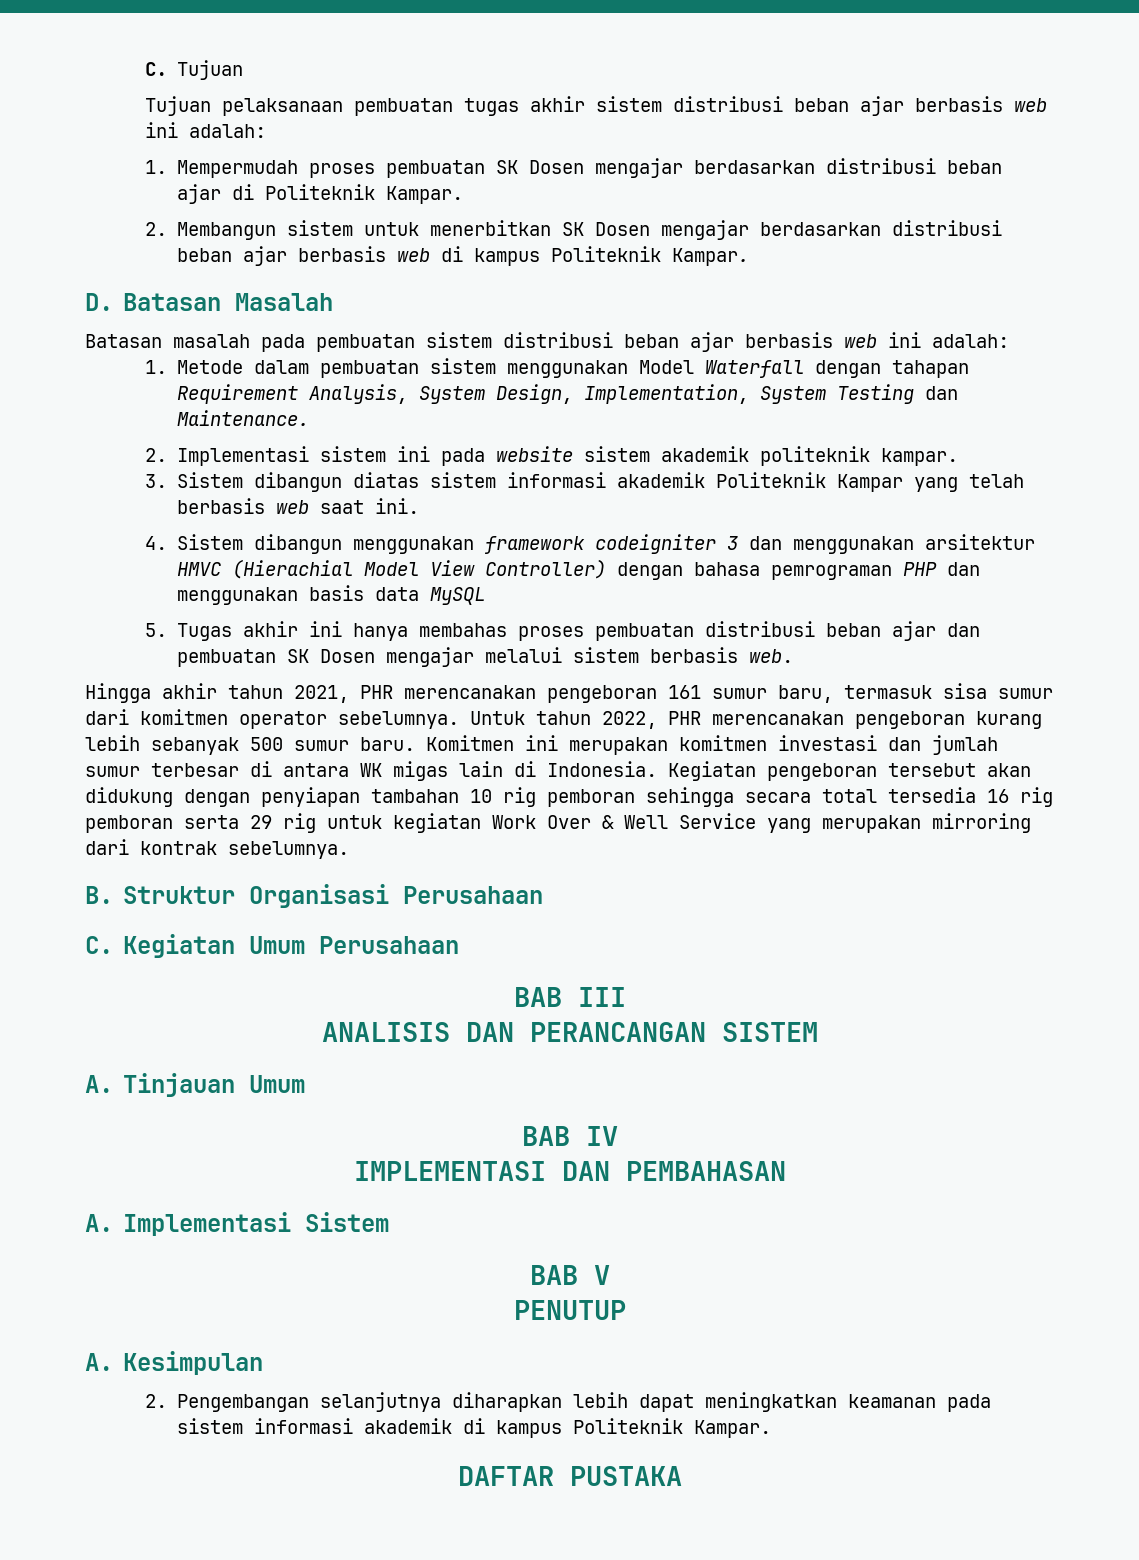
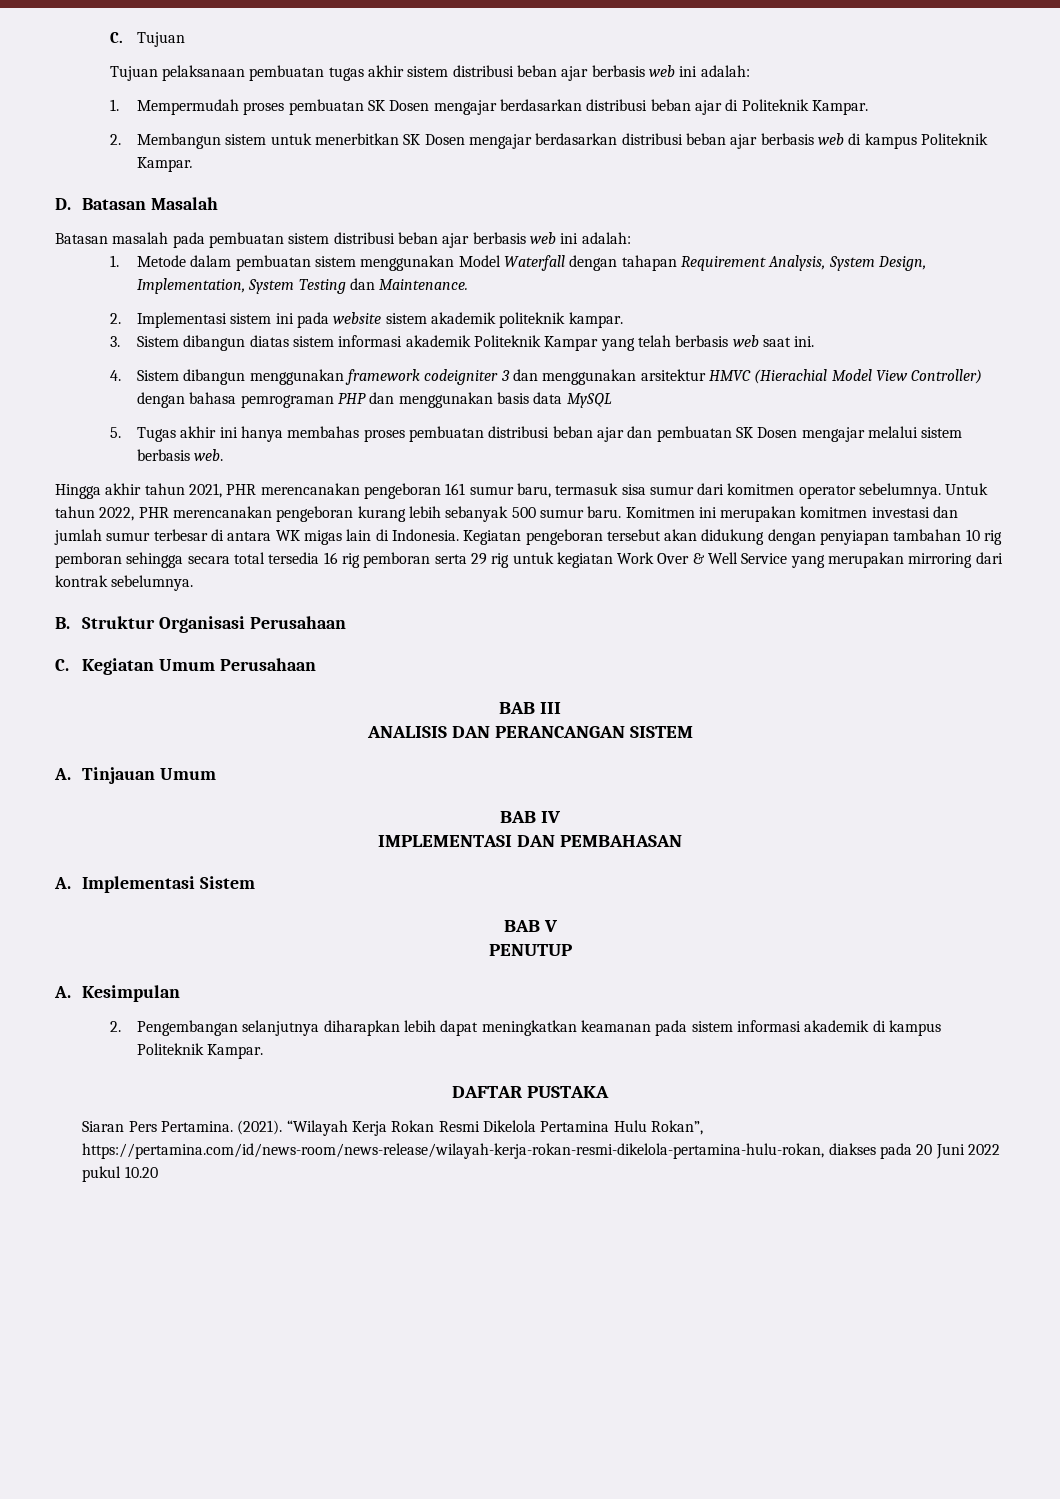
+ Siaran Pers Pertamina. (2021). “Wilayah Kerja Rokan Resmi Dikelola Pertamina Hulu Rokan”, https://pertamina.com/id/news-room/news-release/wilayah-kerja-rokan-resmi-dikelola-pertamina-hulu-rokan, diakses pada 20 Juni 2022 pukul 10.20

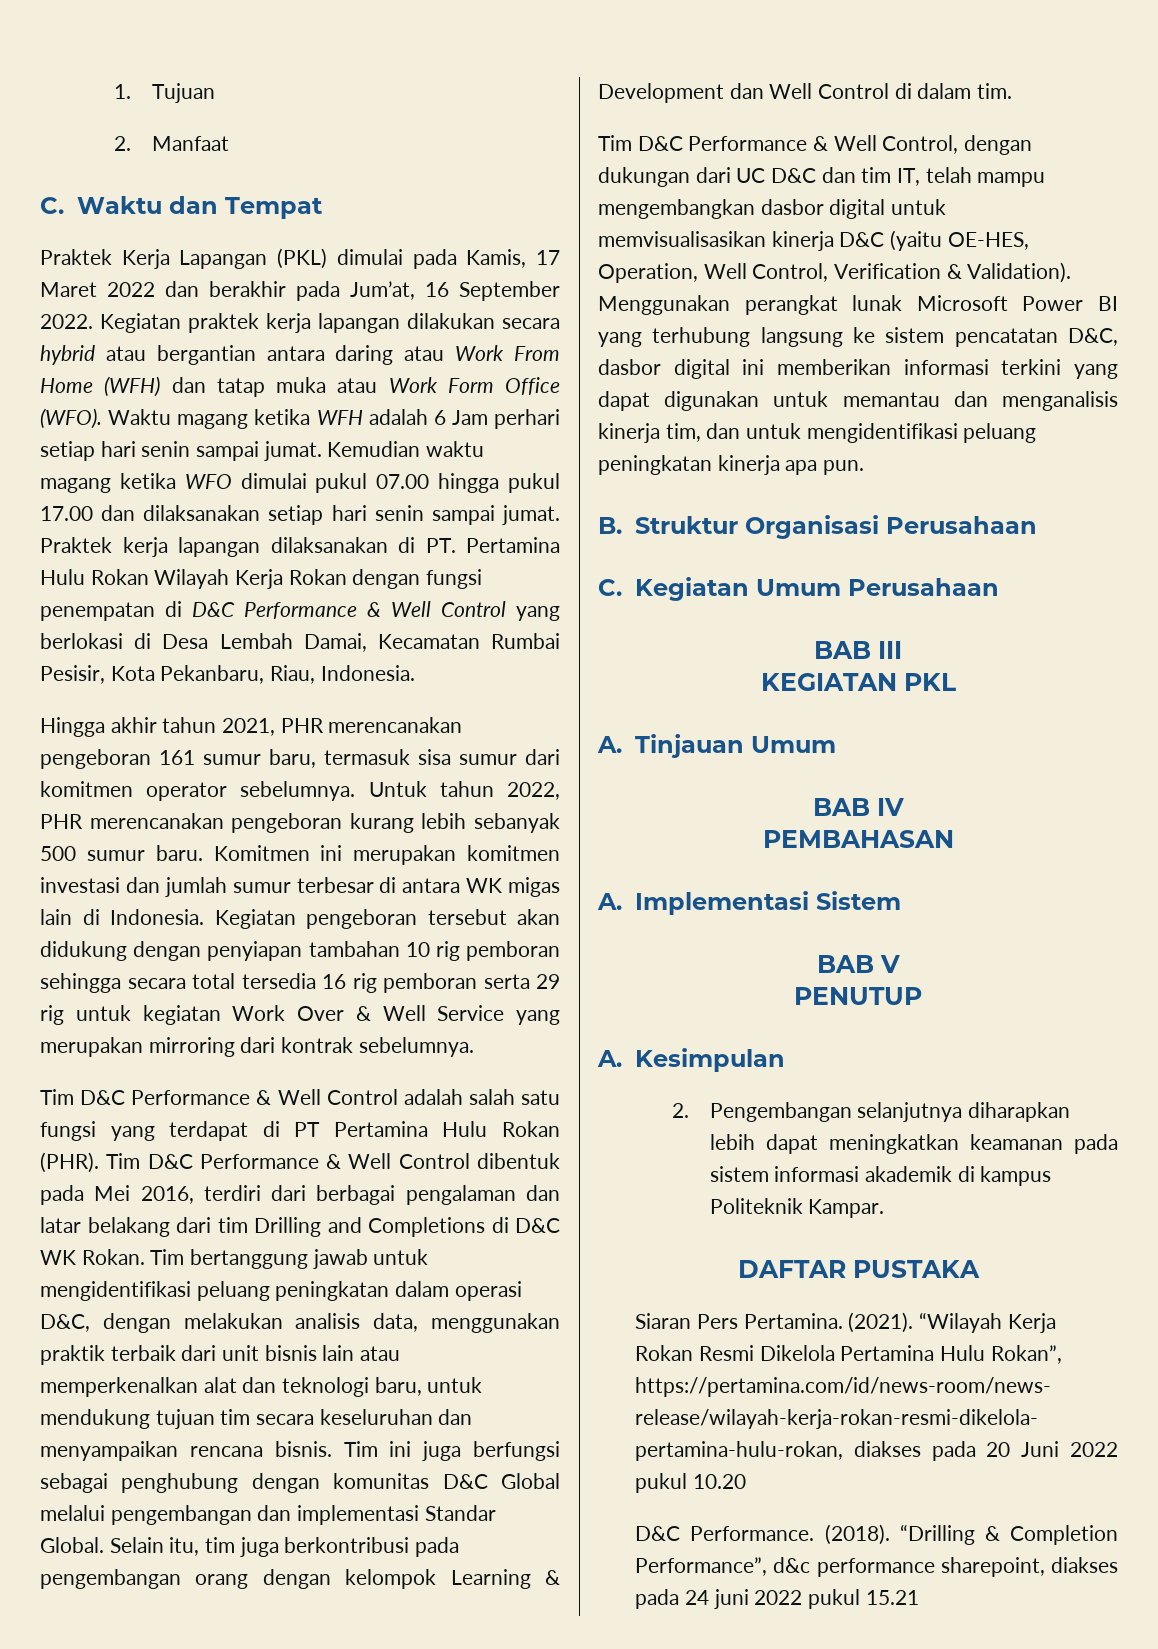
- C. Tujuan
+ 1. Tujuan
- Tujuan pelaksanaan pembuatan tugas akhir sistem distribusi beban ajar berbasis web ini adalah:
- 1. Mempermudah proses pembuatan SK Dosen mengajar berdasarkan distribusi beban ajar di Politeknik Kampar.
- 2. Membangun sistem untuk menerbitkan SK Dosen mengajar berdasarkan distribusi beban ajar berbasis web di kampus Politeknik Kampar.
- D. Batasan Masalah
- Batasan masalah pada pembuatan sistem distribusi beban ajar berbasis web ini adalah:
- 1. Metode dalam pembuatan sistem menggunakan Model Waterfall dengan tahapan Requirement Analysis, System Design, Implementation, System Testing dan Maintenance.
- 2. Implementasi sistem ini pada website sistem akademik politeknik kampar.
- 3. Sistem dibangun diatas sistem informasi akademik Politeknik Kampar yang telah berbasis web saat ini.
- 4. Sistem dibangun menggunakan framework codeigniter 3 dan menggunakan arsitektur HMVC (Hierachial Model View Controller) dengan bahasa pemrograman PHP dan menggunakan basis data MySQL
- 5. Tugas akhir ini hanya membahas proses pembuatan distribusi beban ajar dan pembuatan SK Dosen mengajar melalui sistem berbasis web.
+ 2. Manfaat
+ C. Waktu dan Tempat
+ Praktek Kerja Lapangan (PKL) dimulai pada Kamis, 17 Maret 2022 dan berakhir pada Jum’at, 16 September 2022. Kegiatan praktek kerja lapangan dilakukan secara hybrid atau bergantian antara daring atau Work From Home (WFH) dan tatap muka atau Work Form Office (WFO). Waktu magang ketika WFH adalah 6 Jam perhari setiap hari senin sampai jumat. Kemudian waktu magang ketika WFO dimulai pukul 07.00 hingga pukul 17.00 dan dilaksanakan setiap hari senin sampai jumat. Praktek kerja lapangan dilaksanakan di PT. Pertamina Hulu Rokan Wilayah Kerja Rokan dengan fungsi penempatan di D&C Performance & Well Control yang berlokasi di Desa Lembah Damai, Kecamatan Rumbai Pesisir, Kota Pekanbaru, Riau, Indonesia.
+ Tim D&C Performance & Well Control adalah salah satu fungsi yang terdapat di PT Pertamina Hulu Rokan (PHR). Tim D&C Performance & Well Control dibentuk pada Mei 2016, terdiri dari berbagai pengalaman dan latar belakang dari tim Drilling and Completions di D&C WK Rokan. Tim bertanggung jawab untuk mengidentifikasi peluang peningkatan dalam operasi D&C, dengan melakukan analisis data, menggunakan praktik terbaik dari unit bisnis lain atau memperkenalkan alat dan teknologi baru, untuk mendukung tujuan tim secara keseluruhan dan menyampaikan rencana bisnis. Tim ini juga berfungsi sebagai penghubung dengan komunitas D&C Global melalui pengembangan dan implementasi Standar Global. Selain itu, tim juga berkontribusi pada pengembangan orang dengan kelompok Learning & Development dan Well Control di dalam tim.
+ Tim D&C Performance & Well Control, dengan dukungan dari UC D&C dan tim IT, telah mampu mengembangkan dasbor digital untuk memvisualisasikan kinerja D&C (yaitu OE-HES, Operation, Well Control, Verification & Validation). Menggunakan perangkat lunak Microsoft Power BI yang terhubung langsung ke sistem pencatatan D&C, dasbor digital ini memberikan informasi terkini yang dapat digunakan untuk memantau dan menganalisis kinerja tim, dan untuk mengidentifikasi peluang peningkatan kinerja apa pun.
- ANALISIS DAN PERANCANGAN SISTEM
+ KEGIATAN PKL
- IMPLEMENTASI DAN PEMBAHASAN
+ PEMBAHASAN
+ D&C Performance. (2018). “Drilling & Completion Performance”, d&c performance sharepoint, diakses pada 24 juni 2022 pukul 15.21

